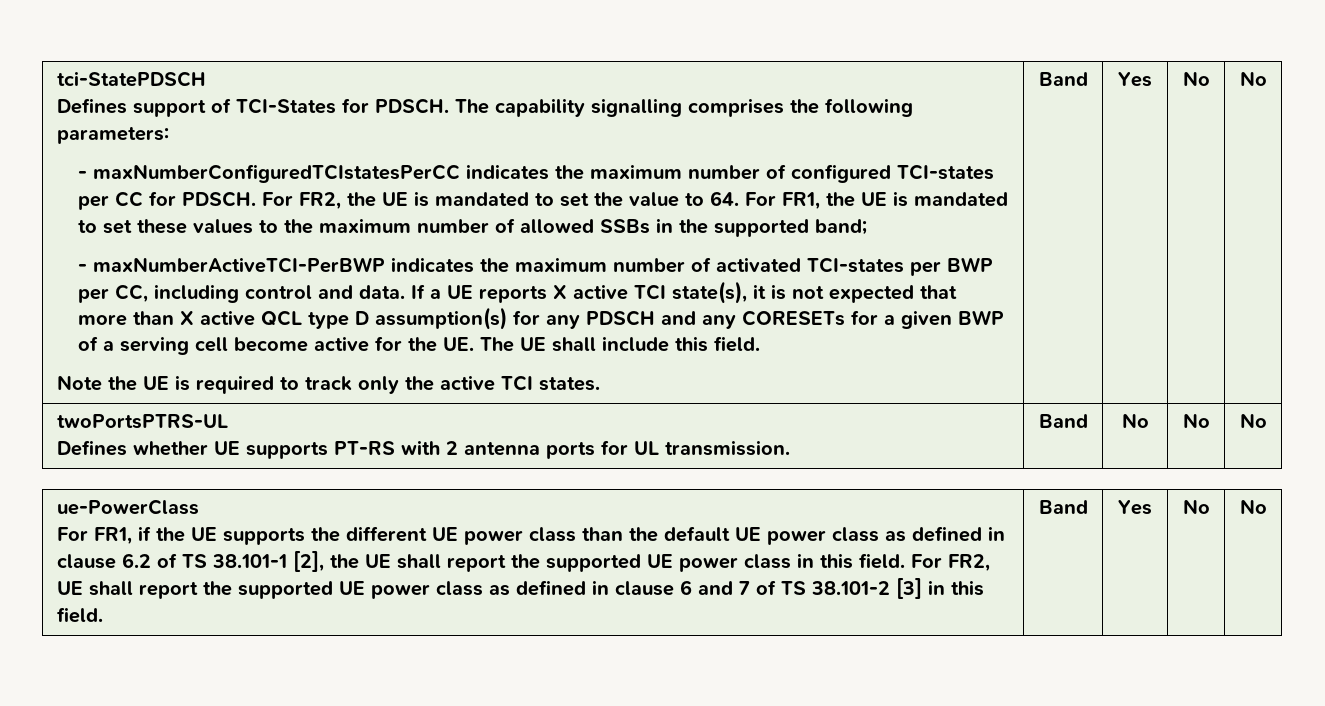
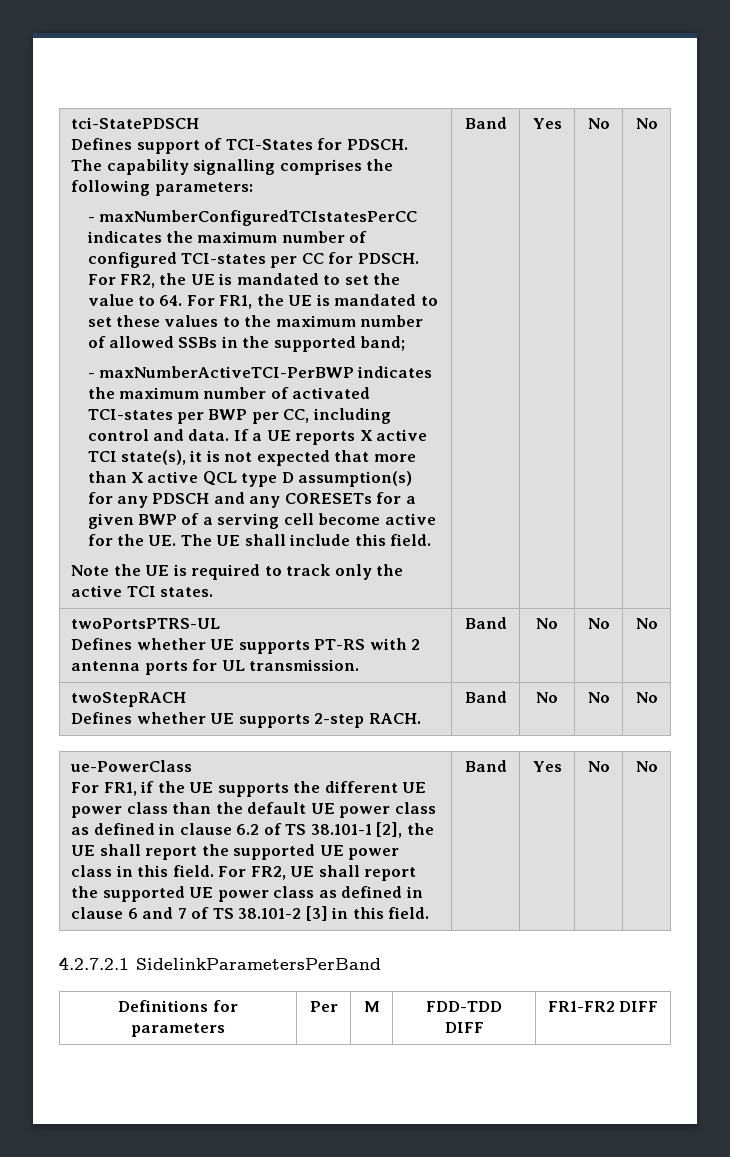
+ twoStepRACH
+ Defines whether UE supports 2-step RACH. | Band | No | No | No
+ 4.2.7.2.1 SidelinkParametersPerBand
+ Definitions for parameters | Per | M | FDD-TDD DIFF | FR1-FR2 DIFF

